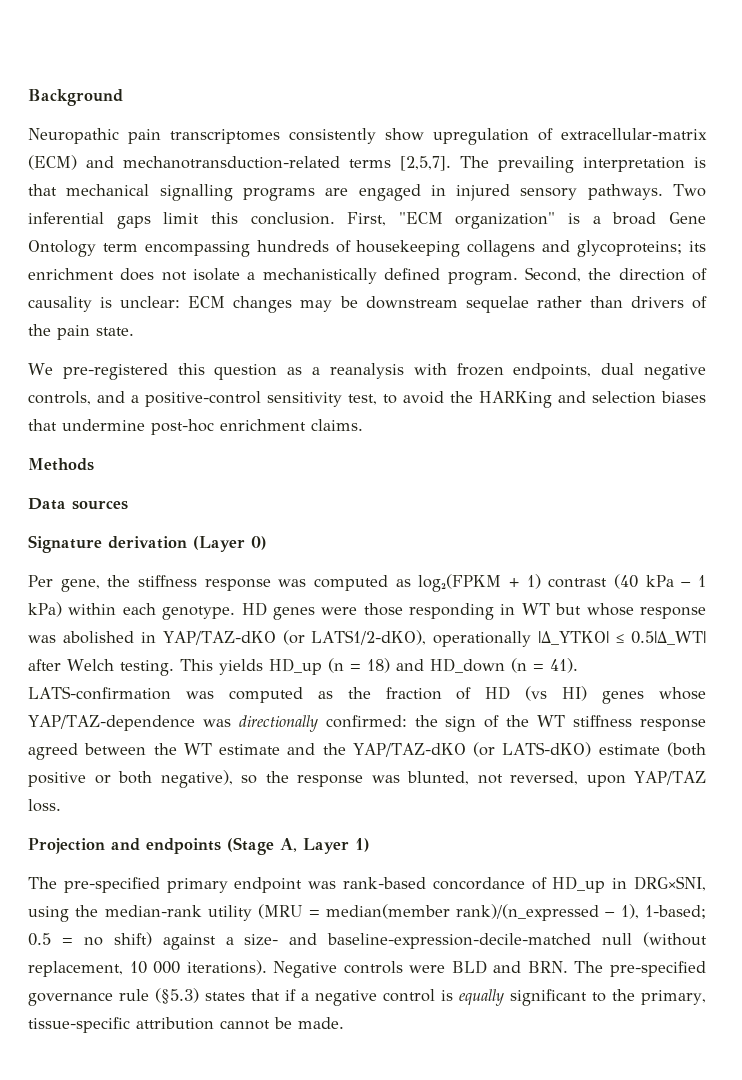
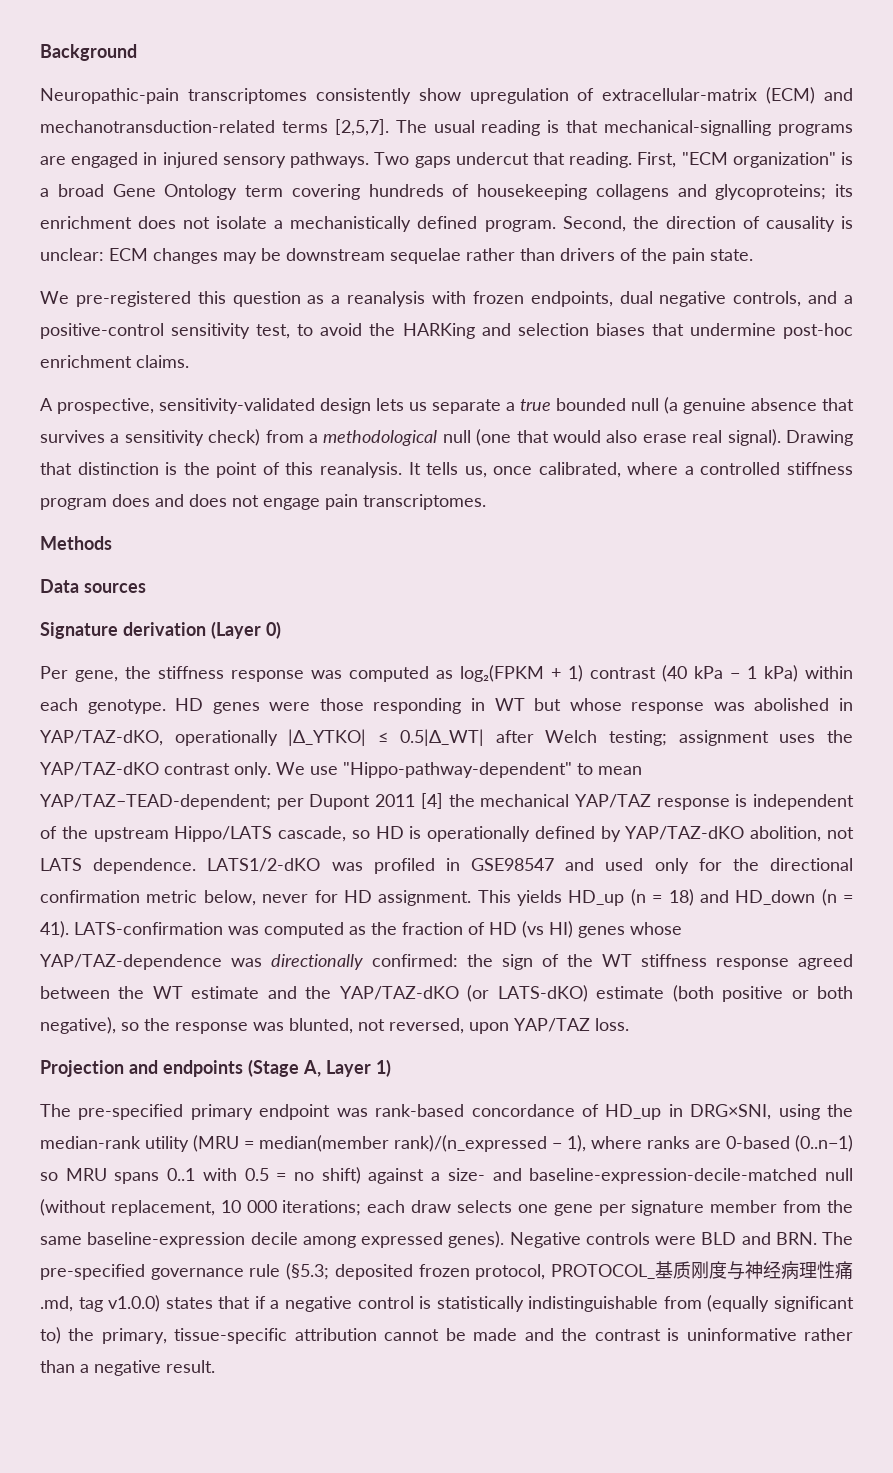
- Neuropathic pain transcriptomes consistently show upregulation of extracellular-matrix (ECM) and mechanotransduction-related terms [2,5,7].
+ Neuropathic-pain transcriptomes consistently show upregulation of extracellular-matrix (ECM) and mechanotransduction-related terms [2,5,7].
- The prevailing interpretation is that mechanical signalling programs are engaged in injured sensory pathways.
+ The usual reading is that mechanical-signalling programs are engaged in injured sensory pathways.
- Two inferential gaps limit this conclusion.
+ Two gaps undercut that reading.
- First, "ECM organization" is a broad Gene Ontology term encompassing hundreds of housekeeping collagens and glycoproteins; its enrichment does not isolate a mechanistically defined program.
+ First, "ECM organization" is a broad Gene Ontology term covering hundreds of housekeeping collagens and glycoproteins; its enrichment does not isolate a mechanistically defined program.
+ A prospective, sensitivity-validated design lets us separate a true bounded null (a genuine absence that survives a sensitivity check) from a methodological null (one that would also erase real signal). Drawing that distinction is the point of this reanalysis. It tells us, once calibrated, where a controlled stiffness program does and does not engage pain transcriptomes.
- HD genes were those responding in WT but whose response was abolished in YAP/TAZ-dKO (or LATS1/2-dKO), operationally |Δ_YTKO| ≤ 0.5|Δ_WT| after Welch testing.
+ HD genes were those responding in WT but whose response was abolished in YAP/TAZ-dKO, operationally |Δ_YTKO| ≤ 0.5|Δ_WT| after Welch testing; assignment uses the YAP/TAZ-dKO contrast only. We use "Hippo-pathway-dependent" to mean YAP/TAZ–TEAD-dependent; per Dupont 2011 [4] the mechanical YAP/TAZ response is independent of the upstream Hippo/LATS cascade, so HD is operationally defined by YAP/TAZ-dKO abolition, not LATS dependence. LATS1/2-dKO was profiled in GSE98547 and used only for the directional confirmation metric below, never for HD assignment.
- The pre-specified primary endpoint was rank-based concordance of HD_up in DRG×SNI, using the median-rank utility (MRU = median(member rank)/(n_expressed − 1), 1-based; 0.5 = no shift) against a size- and baseline-expression-decile-matched null (without replacement, 10 000 iterations).
+ The pre-specified primary endpoint was rank-based concordance of HD_up in DRG×SNI, using the median-rank utility (MRU = median(member rank)/(n_expressed − 1), where ranks are 0-based (0..n−1) so MRU spans 0..1 with 0.5 = no shift) against a size- and baseline-expression-decile-matched null (without replacement, 10 000 iterations; each draw selects one gene per signature member from the same baseline-expression decile among expressed genes).
- Negative controls were BLD and BRN. The pre-specified governance rule (§5.3) states that if a negative control is equally significant to the primary, tissue-specific attribution cannot be made.
+ Negative controls were BLD and BRN. The pre-specified governance rule (§5.3; deposited frozen protocol, PROTOCOL_基质刚度与神经病理性痛.md, tag v1.0.0) states that if a negative control is statistically indistinguishable from (equally significant to) the primary, tissue-specific attribution cannot be made and the contrast is uninformative rather than a negative result.

